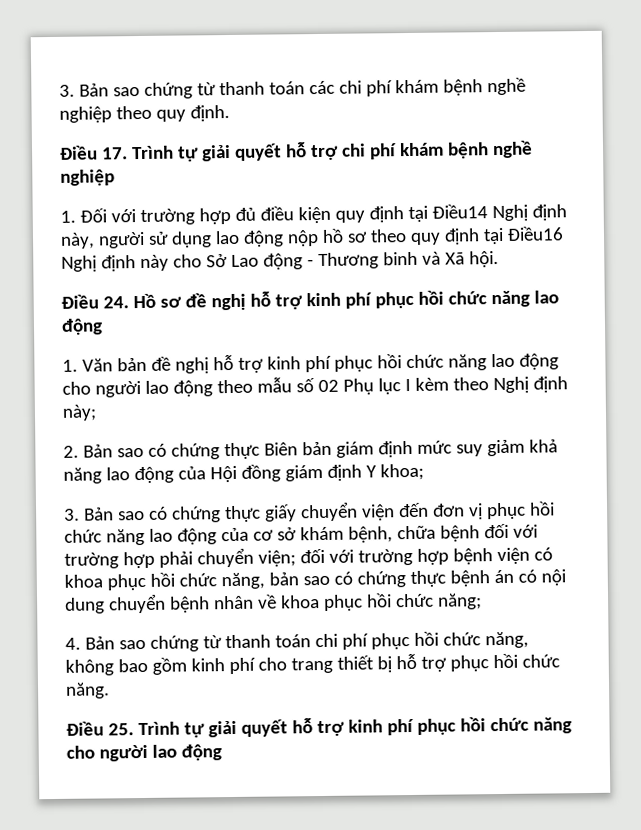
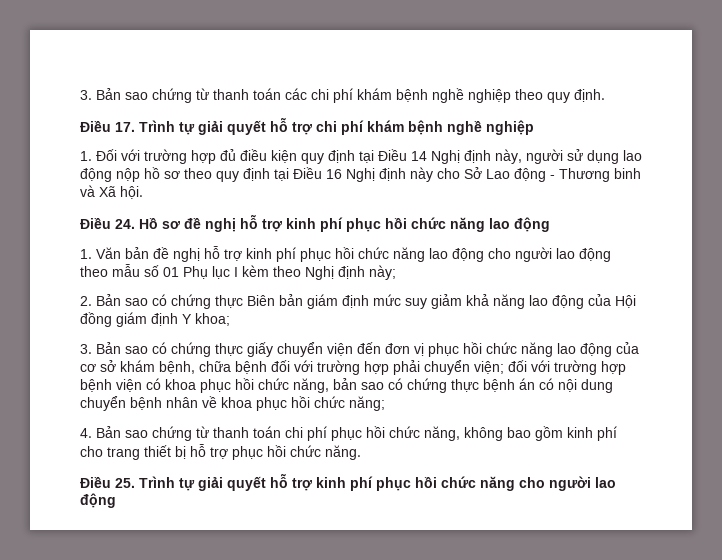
- 1. Đối với trường hợp đủ điều kiện quy định tại Điều14 Nghị định này, người sử dụng lao động nộp hồ sơ theo quy định tại Điều16 Nghị định này cho Sở Lao động - Thương binh và Xã hội.
+ 1. Đối với trường hợp đủ điều kiện quy định tại Điều 14 Nghị định này, người sử dụng lao động nộp hồ sơ theo quy định tại Điều 16 Nghị định này cho Sở Lao động - Thương binh và Xã hội.
- 1. Văn bản đề nghị hỗ trợ kinh phí phục hồi chức năng lao động cho người lao động theo mẫu số 02 Phụ lục I kèm theo Nghị định này;
+ 1. Văn bản đề nghị hỗ trợ kinh phí phục hồi chức năng lao động cho người lao động theo mẫu số 01 Phụ lục I kèm theo Nghị định này;

